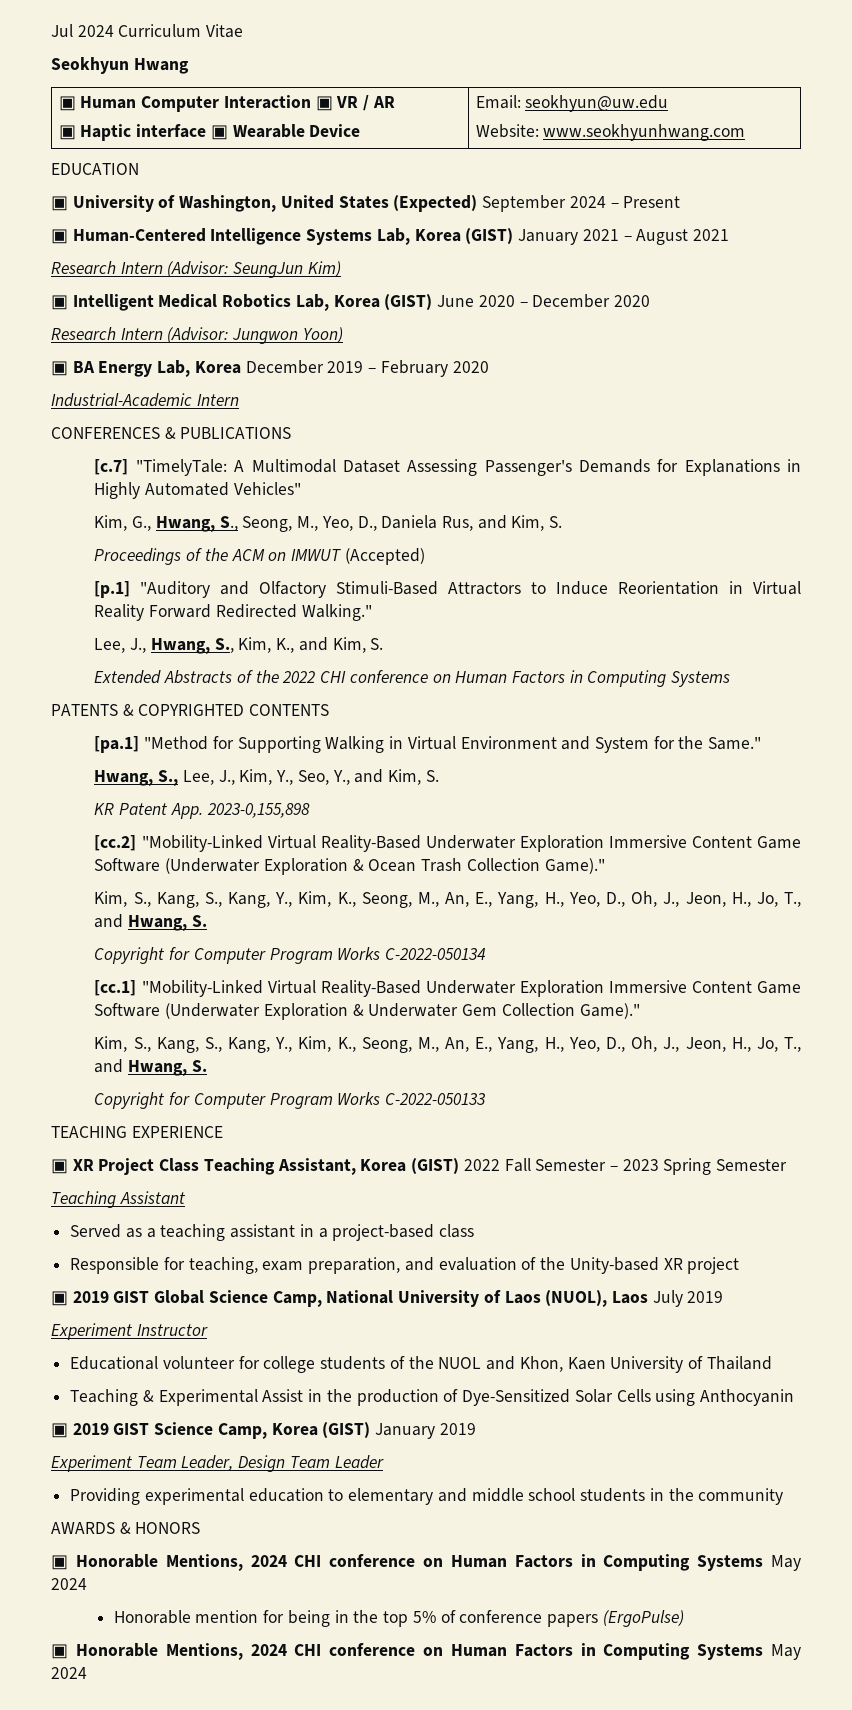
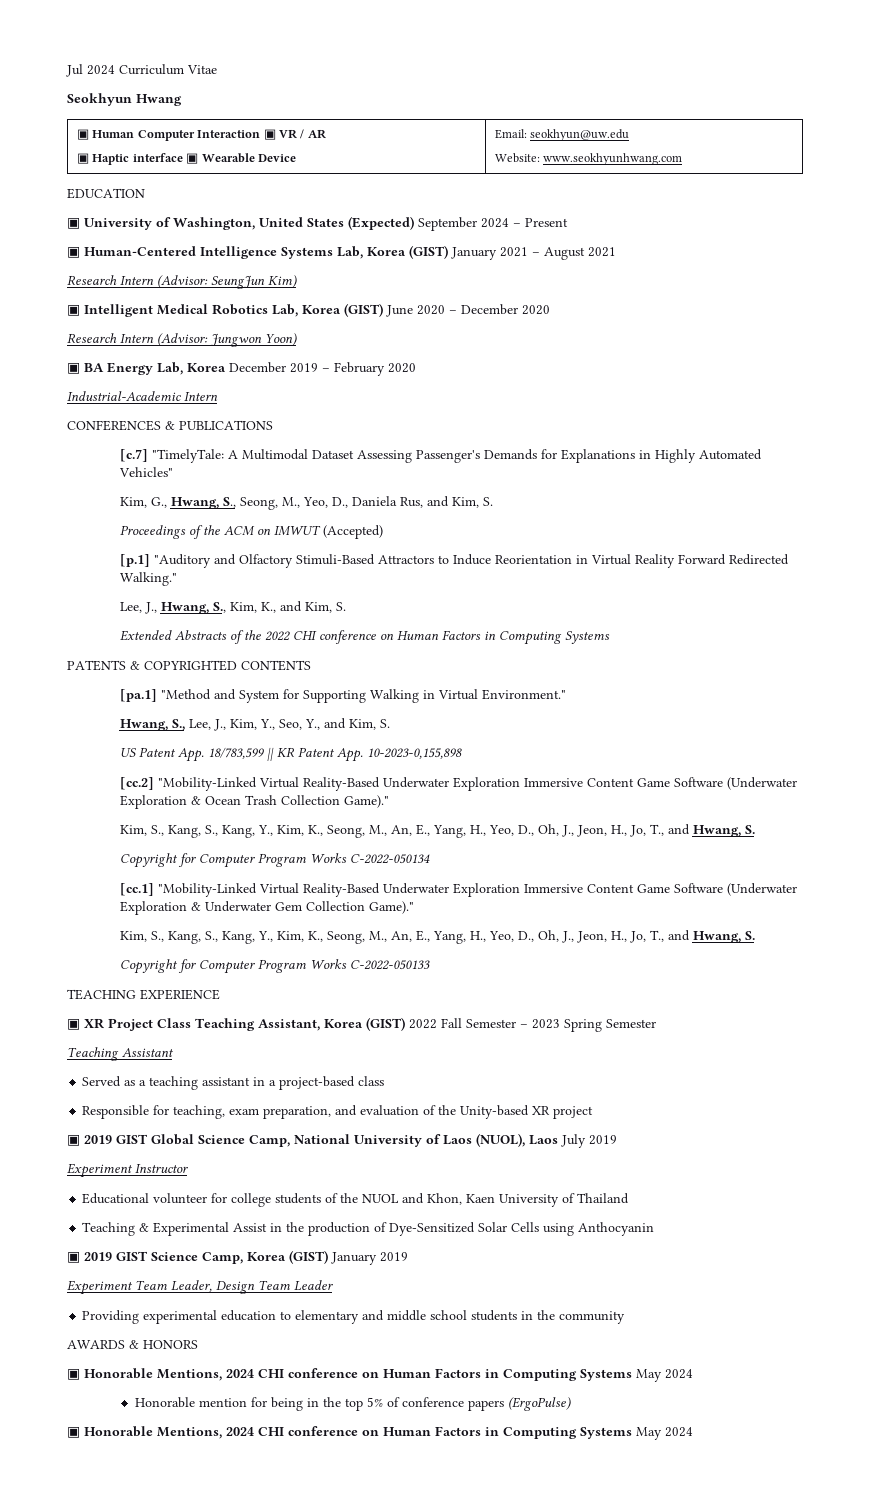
- [pa.1] "Method for Supporting Walking in Virtual Environment and System for the Same."
+ [pa.1] "Method and System for Supporting Walking in Virtual Environment."
- KR Patent App. 2023-0,155,898
+ US Patent App. 18/783,599 || KR Patent App. 10-2023-0,155,898

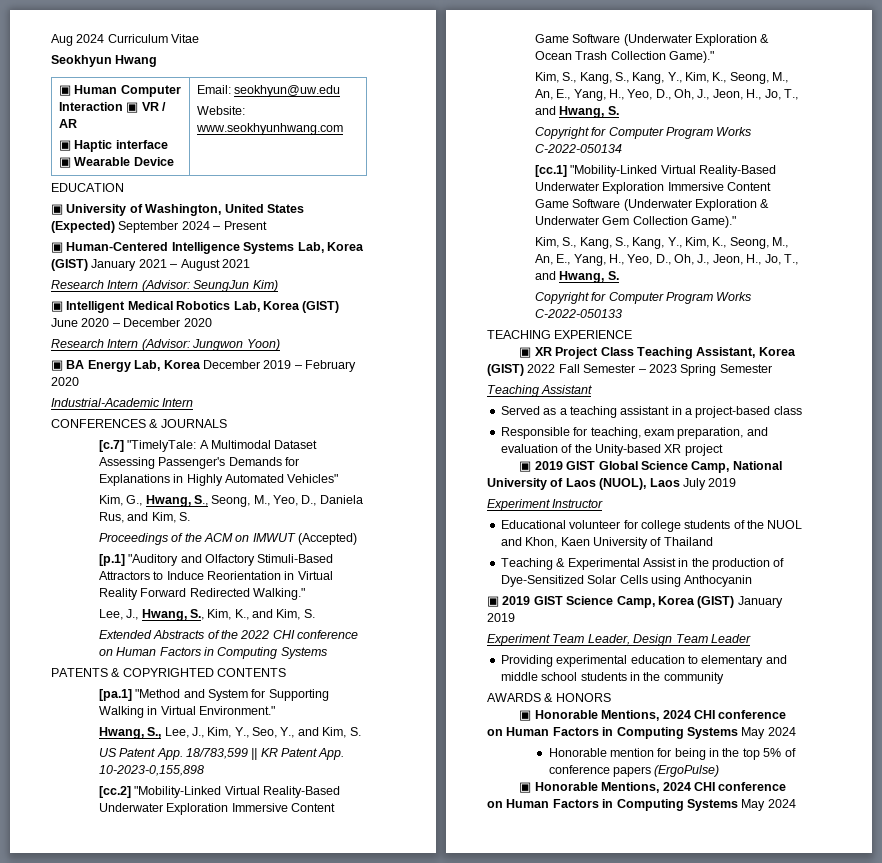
- Jul 2024 Curriculum Vitae
+ Aug 2024 Curriculum Vitae
- CONFERENCES & PUBLICATIONS
+ CONFERENCES & JOURNALS

